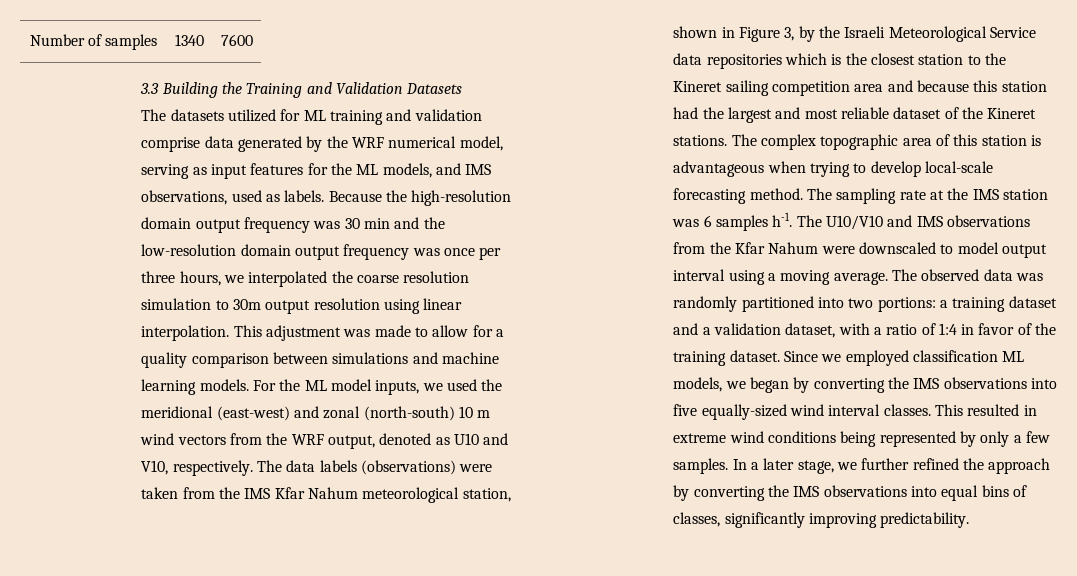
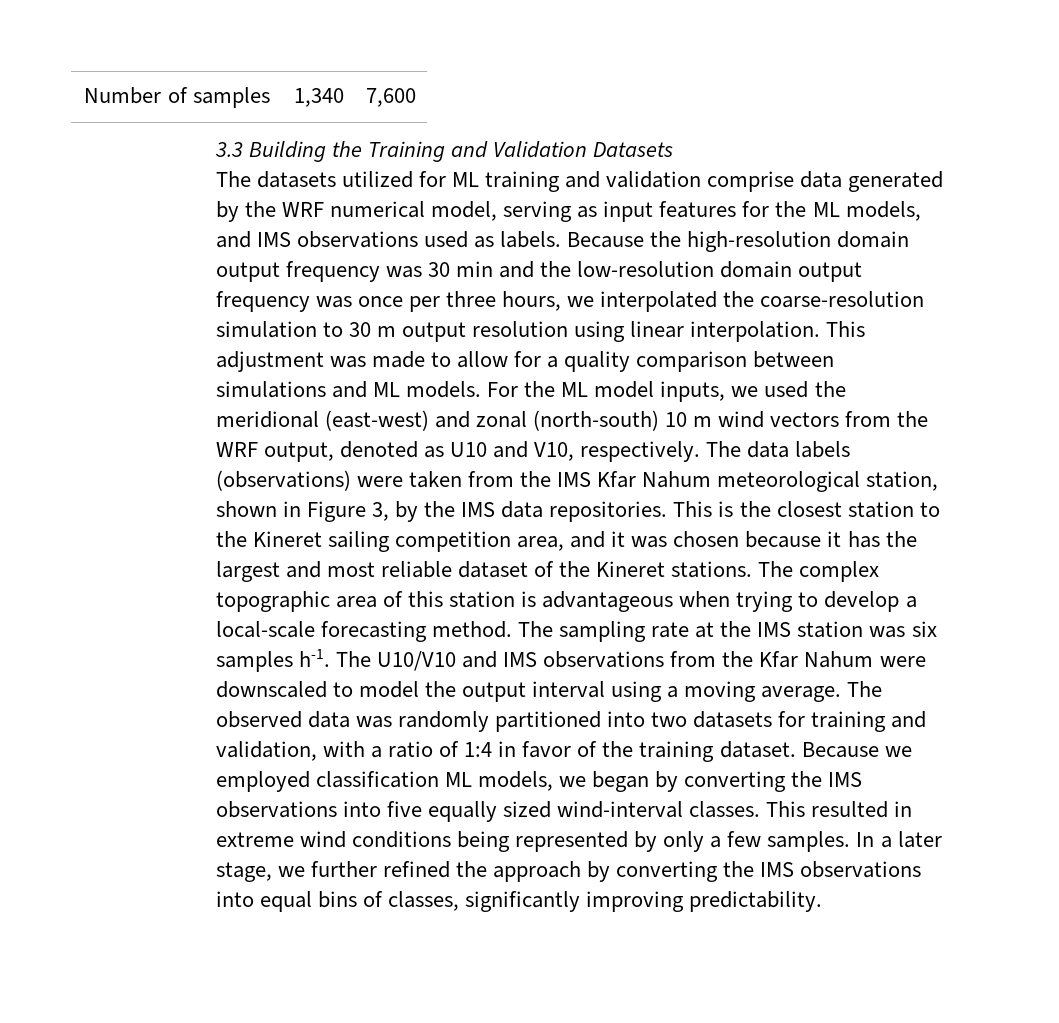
- Number of samples | 1340 | 7600
+ Number of samples | 1,340 | 7,600
- The datasets utilized for ML training and validation comprise data generated by the WRF numerical model, serving as input features for the ML models, and IMS observations, used as labels.
+ The datasets utilized for ML training and validation comprise data generated by the WRF numerical model, serving as input features for the ML models, and IMS observations used as labels.
- Because the high-resolution domain output frequency was 30 min and the low-resolution domain output frequency was once per three hours, we interpolated the coarse resolution simulation to 30m output resolution using linear interpolation.
+ Because the high-resolution domain output frequency was 30 min and the low-resolution domain output frequency was once per three hours, we interpolated the coarse-resolution simulation to 30 m output resolution using linear interpolation.
- This adjustment was made to allow for a quality comparison between simulations and machine learning models.
+ This adjustment was made to allow for a quality comparison between simulations and ML models.
- The data labels (observations) were taken from the IMS Kfar Nahum meteorological station, shown in Figure 3, by the Israeli Meteorological Service data repositories which is the closest station to the Kineret sailing competition area and because this station had the largest and most reliable dataset of the Kineret stations.
+ The data labels (observations) were taken from the IMS Kfar Nahum meteorological station, shown in Figure 3, by the IMS data repositories. This is the closest station to the Kineret sailing competition area, and it was chosen because it has the largest and most reliable dataset of the Kineret stations.
- The complex topographic area of this station is advantageous when trying to develop local-scale forecasting method.
+ The complex topographic area of this station is advantageous when trying to develop a local-scale forecasting method.
- The sampling rate at the IMS station was 6 samples h-1.
+ The sampling rate at the IMS station was six samples h-1.
- The U10/V10 and IMS observations from the Kfar Nahum were downscaled to model output interval using a moving average.
+ The U10/V10 and IMS observations from the Kfar Nahum were downscaled to model the output interval using a moving average.
- The observed data was randomly partitioned into two portions: a training dataset and a validation dataset, with a ratio of 1:4 in favor of the training dataset.
+ The observed data was randomly partitioned into two datasets for training and validation, with a ratio of 1:4 in favor of the training dataset.
- Since we employed classification ML models, we began by converting the IMS observations into five equally-sized wind interval classes.
+ Because we employed classification ML models, we began by converting the IMS observations into five equally sized wind-interval classes.

